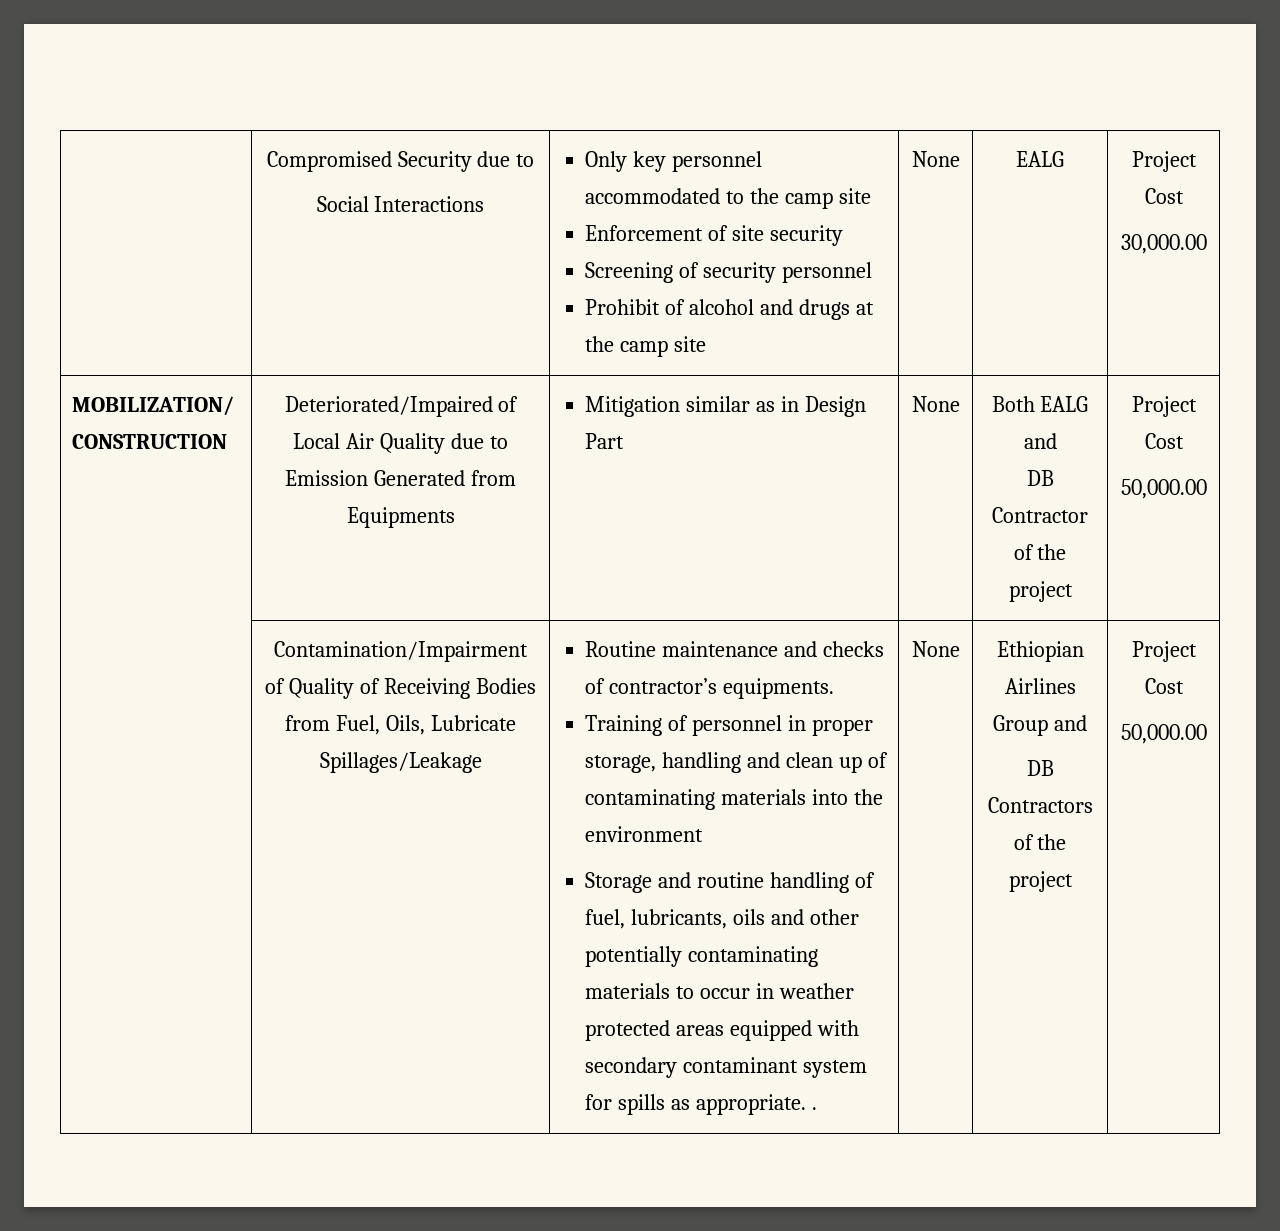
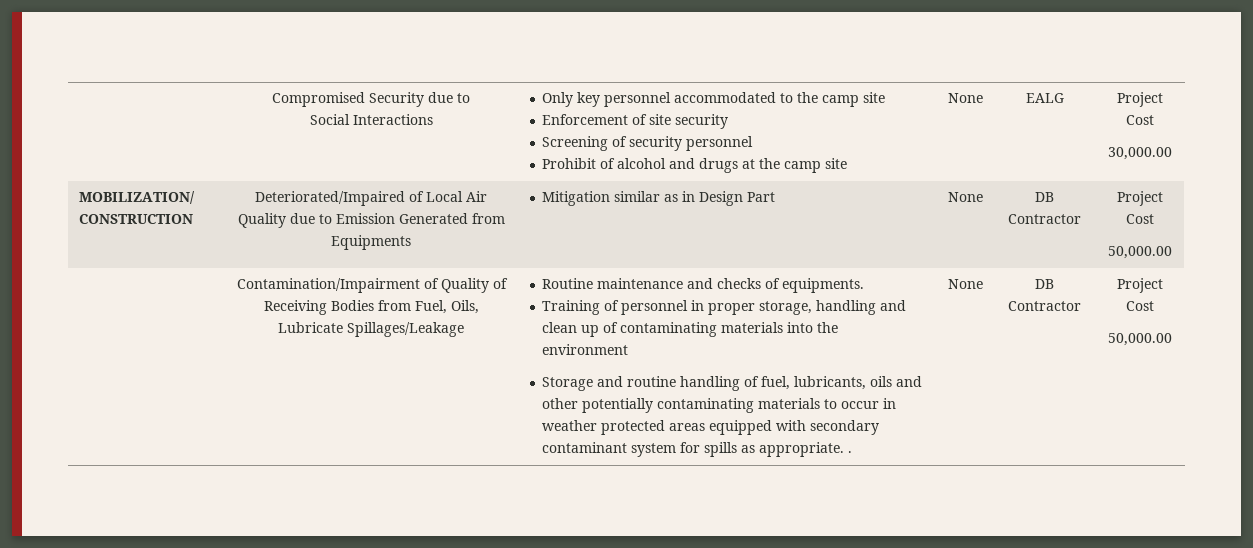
- MOBILIZATION/ CONSTRUCTION | Deteriorated/Impaired of Local Air Quality due to Emission Generated from Equipments | Mitigation similar as in Design Part | None | Both EALG and
- DB Contractor of the project | Project Cost
+ MOBILIZATION/ CONSTRUCTION | Deteriorated/Impaired of Local Air Quality due to Emission Generated from Equipments | Mitigation similar as in Design Part | None | DB Contractor | Project Cost
- Routine maintenance and checks of contractor’s equipments.
+ Routine maintenance and checks of equipments.
- Storage and routine handling of fuel, lubricants, oils and other potentially contaminating materials to occur in weather protected areas equipped with secondary contaminant system for spills as appropriate. . | None | Ethiopian Airlines Group and
- DB Contractors of the project
+ Storage and routine handling of fuel, lubricants, oils and other potentially contaminating materials to occur in weather protected areas equipped with secondary contaminant system for spills as appropriate. . | None | DB Contractor

